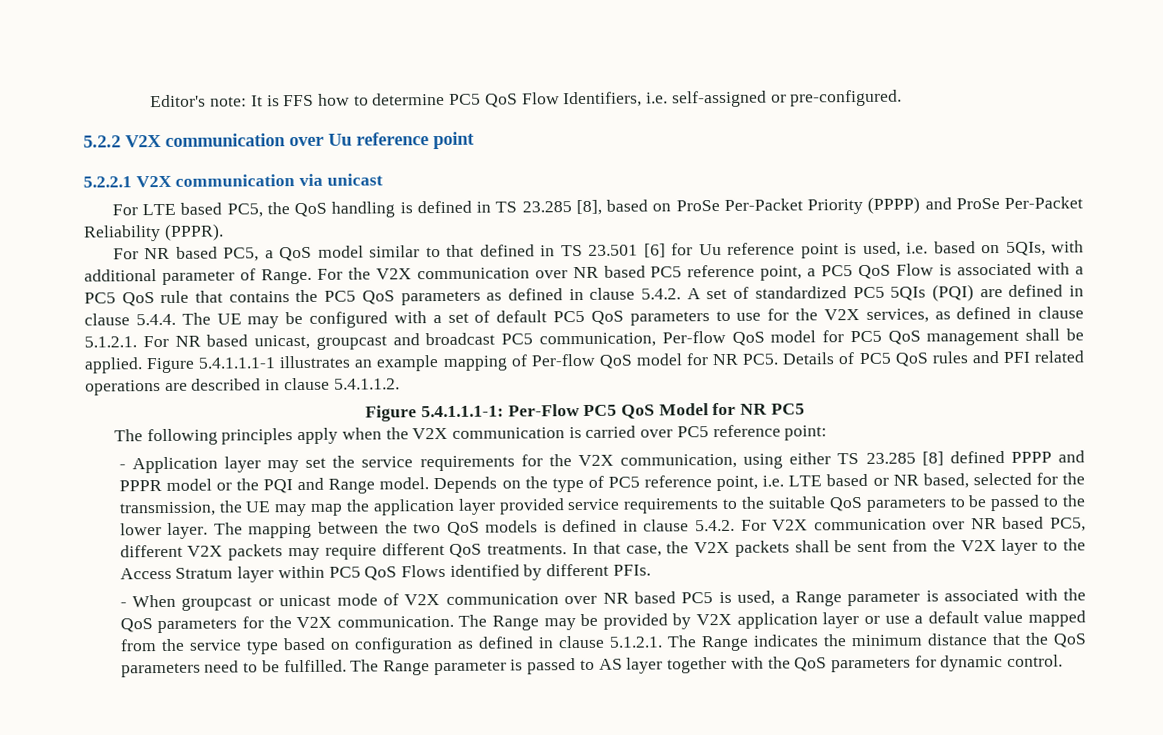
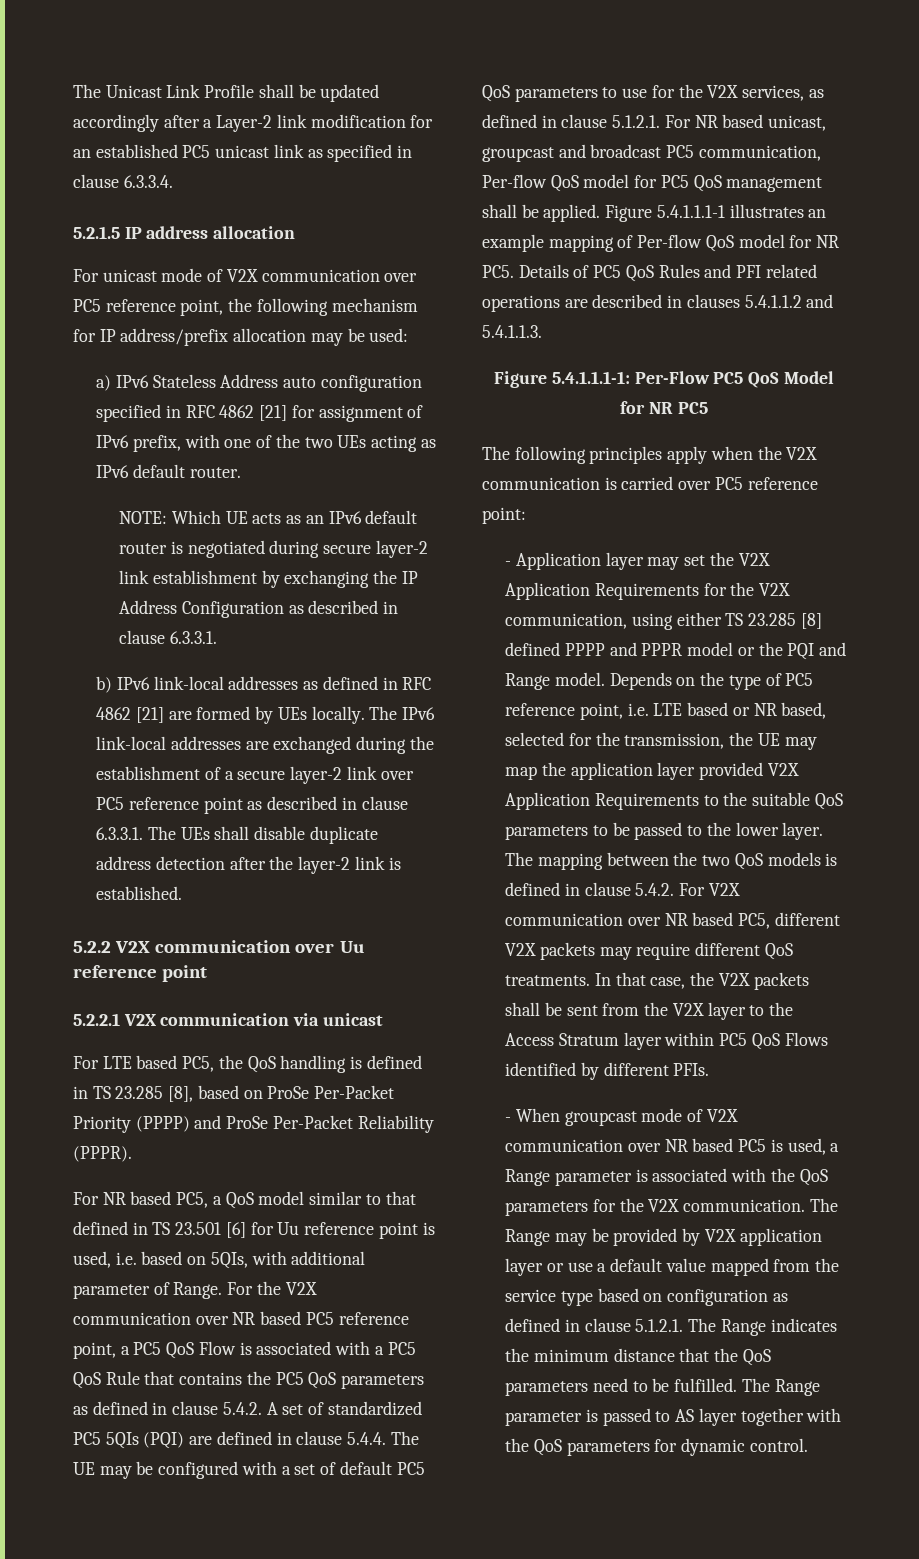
- Editor's note: It is FFS how to determine PC5 QoS Flow Identifiers, i.e. self-assigned or pre-configured.
+ The Unicast Link Profile shall be updated accordingly after a Layer-2 link modification for an established PC5 unicast link as specified in clause 6.3.3.4.
+ 5.2.1.5 IP address allocation
+ For unicast mode of V2X communication over PC5 reference point, the following mechanism for IP address/prefix allocation may be used:
+ a) IPv6 Stateless Address auto configuration specified in RFC 4862 [21] for assignment of IPv6 prefix, with one of the two UEs acting as IPv6 default router.
+ NOTE: Which UE acts as an IPv6 default router is negotiated during secure layer-2 link establishment by exchanging the IP Address Configuration as described in clause 6.3.3.1.
+ b) IPv6 link-local addresses as defined in RFC 4862 [21] are formed by UEs locally. The IPv6 link-local addresses are exchanged during the establishment of a secure layer-2 link over PC5 reference point as described in clause 6.3.3.1. The UEs shall disable duplicate address detection after the layer-2 link is established.
- For the V2X communication over NR based PC5 reference point, a PC5 QoS Flow is associated with a PC5 QoS rule that contains the PC5 QoS parameters as defined in clause 5.4.2. A set of standardized PC5 5QIs (PQI) are defined in clause 5.4.4. The UE may be configured with a set of default PC5 QoS parameters to use for the V2X services, as defined in clause 5.1.2.1. For NR based unicast, groupcast and broadcast PC5 communication, Per-flow QoS model for PC5 QoS management shall be applied.
+ For the V2X communication over NR based PC5 reference point, a PC5 QoS Flow is associated with a PC5 QoS Rule that contains the PC5 QoS parameters as defined in clause 5.4.2. A set of standardized PC5 5QIs (PQI) are defined in clause 5.4.4. The UE may be configured with a set of default PC5 QoS parameters to use for the V2X services, as defined in clause 5.1.2.1. For NR based unicast, groupcast and broadcast PC5 communication, Per-flow QoS model for PC5 QoS management shall be applied.
- Figure 5.4.1.1.1-1 illustrates an example mapping of Per-flow QoS model for NR PC5. Details of PC5 QoS rules and PFI related operations are described in clause 5.4.1.1.2.
+ Figure 5.4.1.1.1-1 illustrates an example mapping of Per-flow QoS model for NR PC5. Details of PC5 QoS Rules and PFI related operations are described in clauses 5.4.1.1.2 and 5.4.1.1.3.
- - Application layer may set the service requirements for the V2X communication, using either TS 23.285 [8] defined PPPP and PPPR model or the PQI and Range model.
+ - Application layer may set the V2X Application Requirements for the V2X communication, using either TS 23.285 [8] defined PPPP and PPPR model or the PQI and Range model.
- Depends on the type of PC5 reference point, i.e. LTE based or NR based, selected for the transmission, the UE may map the application layer provided service requirements to the suitable QoS parameters to be passed to the lower layer.
+ Depends on the type of PC5 reference point, i.e. LTE based or NR based, selected for the transmission, the UE may map the application layer provided V2X Application Requirements to the suitable QoS parameters to be passed to the lower layer.
- - When groupcast or unicast mode of V2X communication over NR based PC5 is used, a Range parameter is associated with the QoS parameters for the V2X communication.
+ - When groupcast mode of V2X communication over NR based PC5 is used, a Range parameter is associated with the QoS parameters for the V2X communication.

